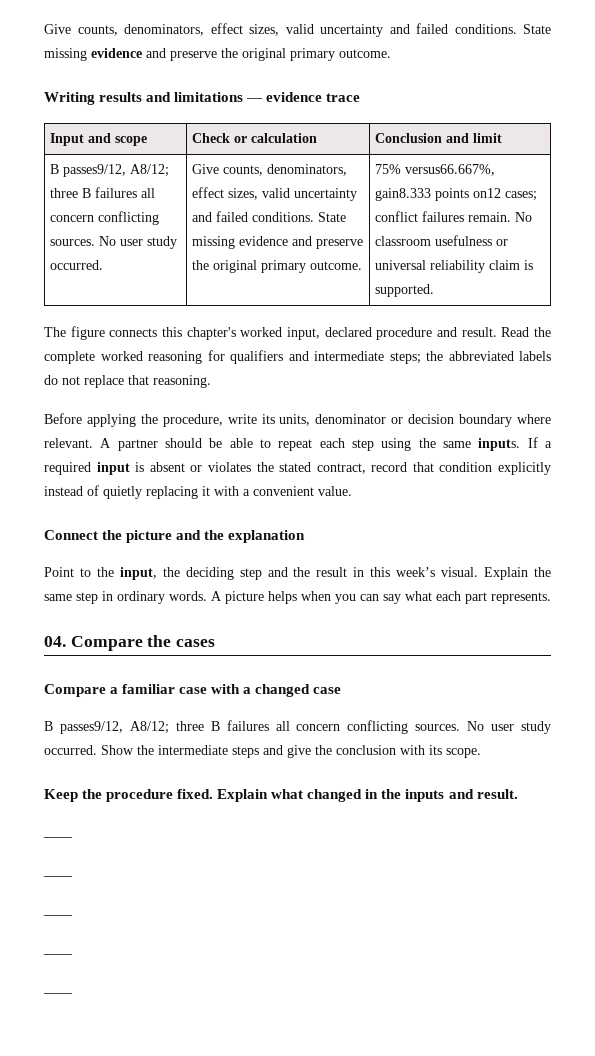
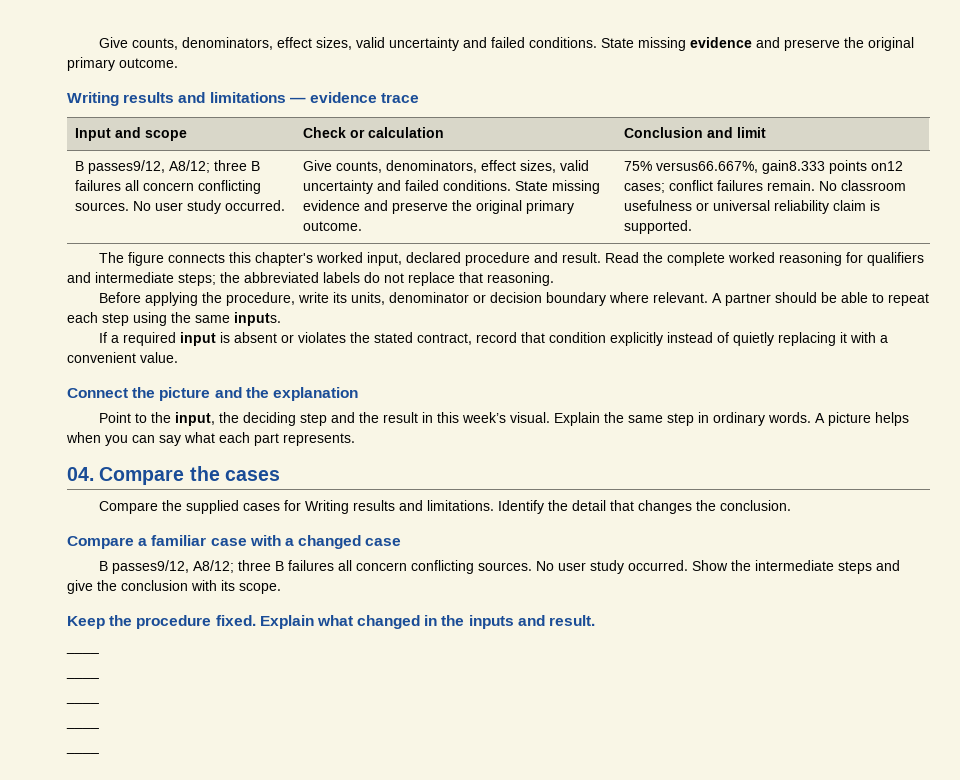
- A partner should be able to repeat each step using the same inputs. If a required input is absent or violates the stated contract, record that condition explicitly instead of quietly replacing it with a convenient value.
+ A partner should be able to repeat each step using the same inputs.
+ If a required input is absent or violates the stated contract, record that condition explicitly instead of quietly replacing it with a convenient value.
+ Compare the supplied cases for Writing results and limitations. Identify the detail that changes the conclusion.

